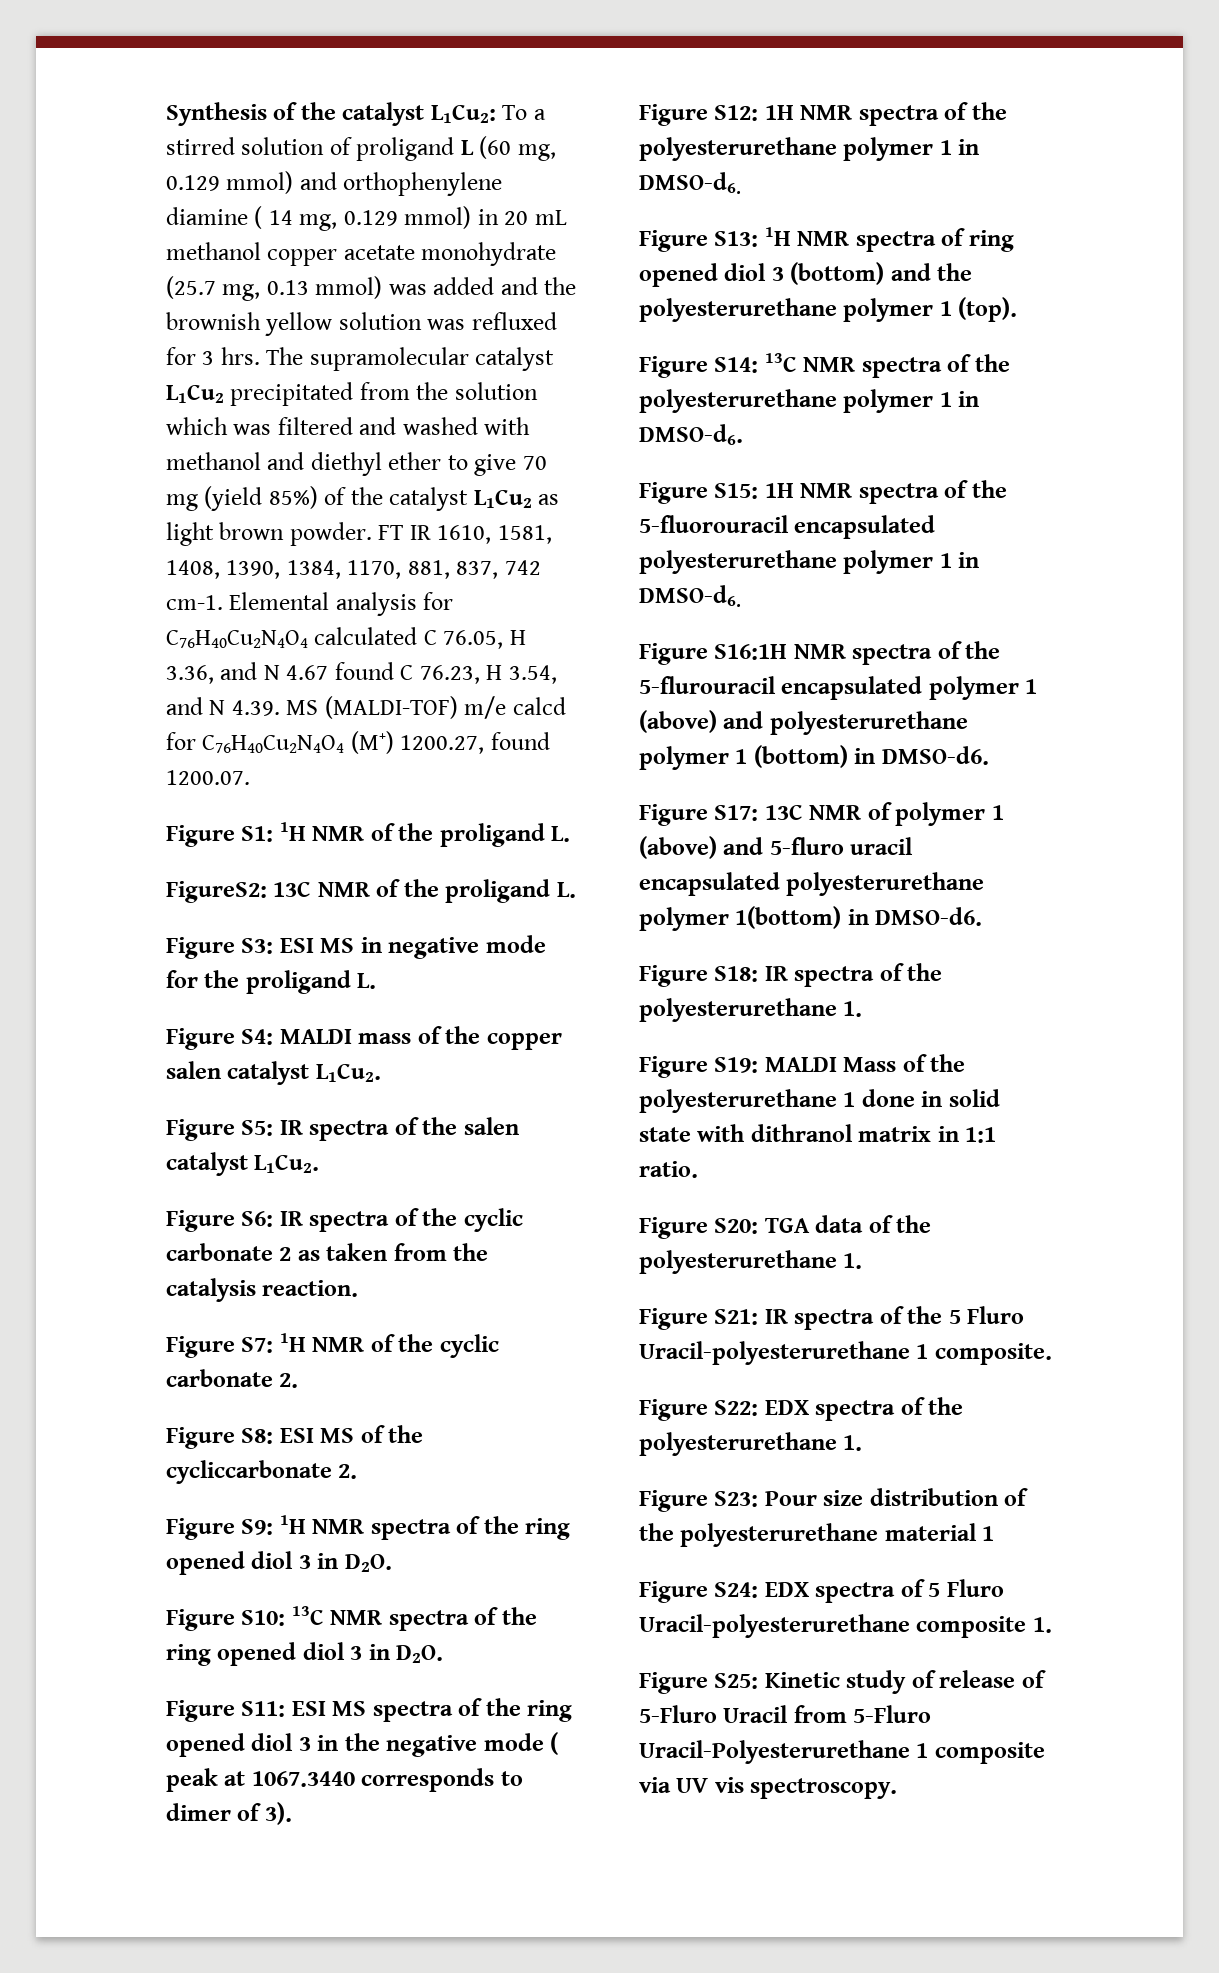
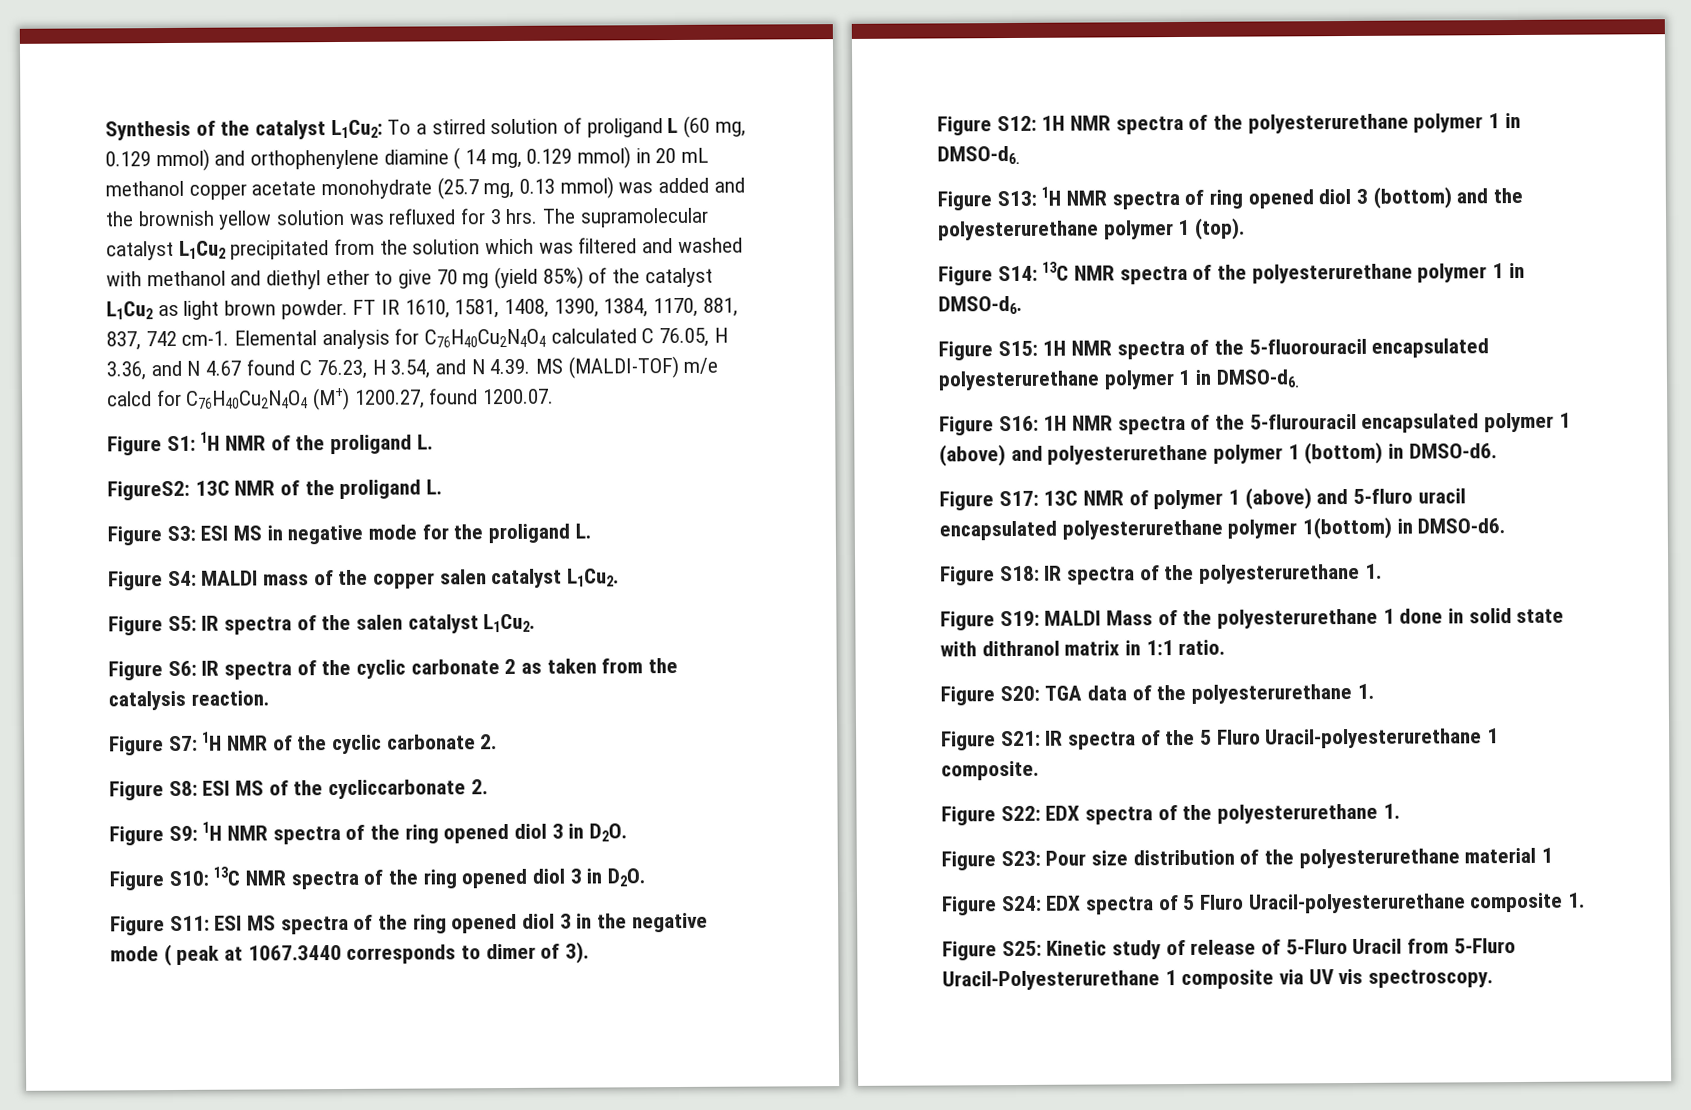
- Figure S16:1H NMR spectra of the 5-flurouracil encapsulated polymer 1 (above) and polyesterurethane polymer 1 (bottom) in DMSO-d6.
+ Figure S16: 1H NMR spectra of the 5-flurouracil encapsulated polymer 1 (above) and polyesterurethane polymer 1 (bottom) in DMSO-d6.

